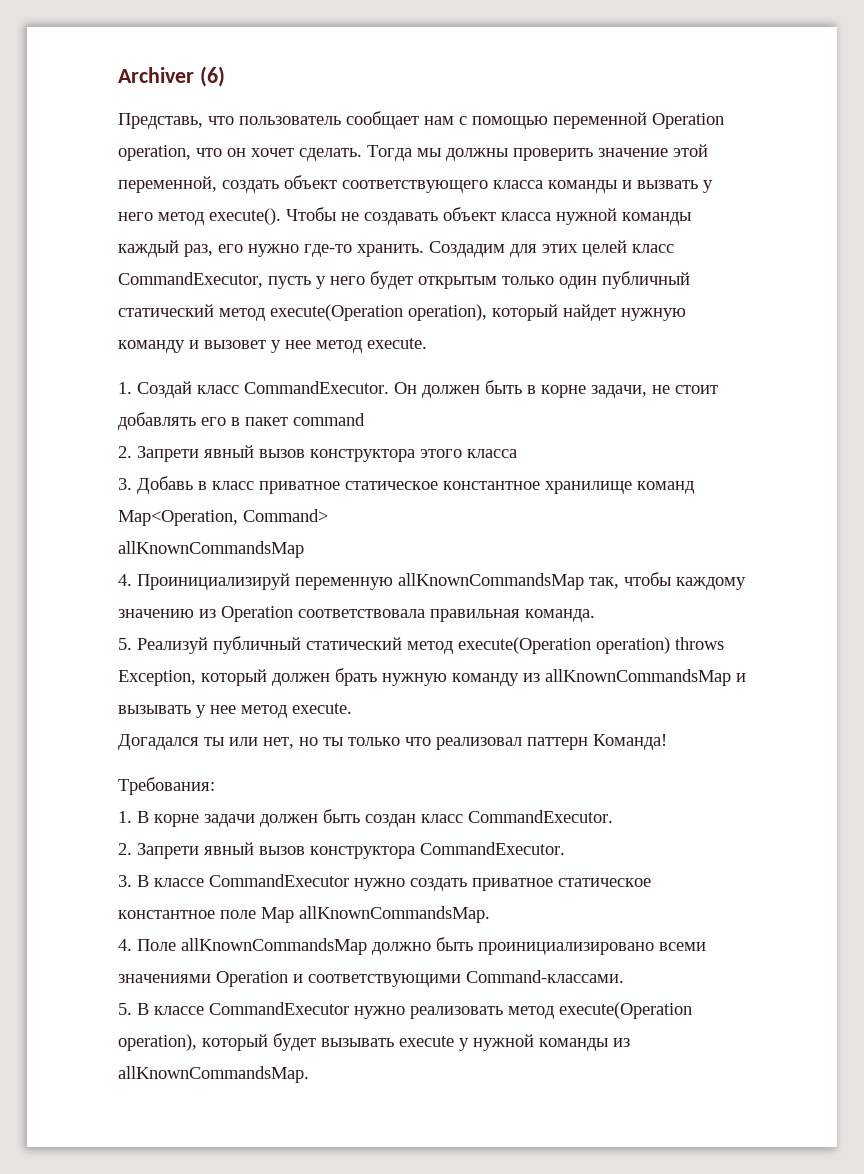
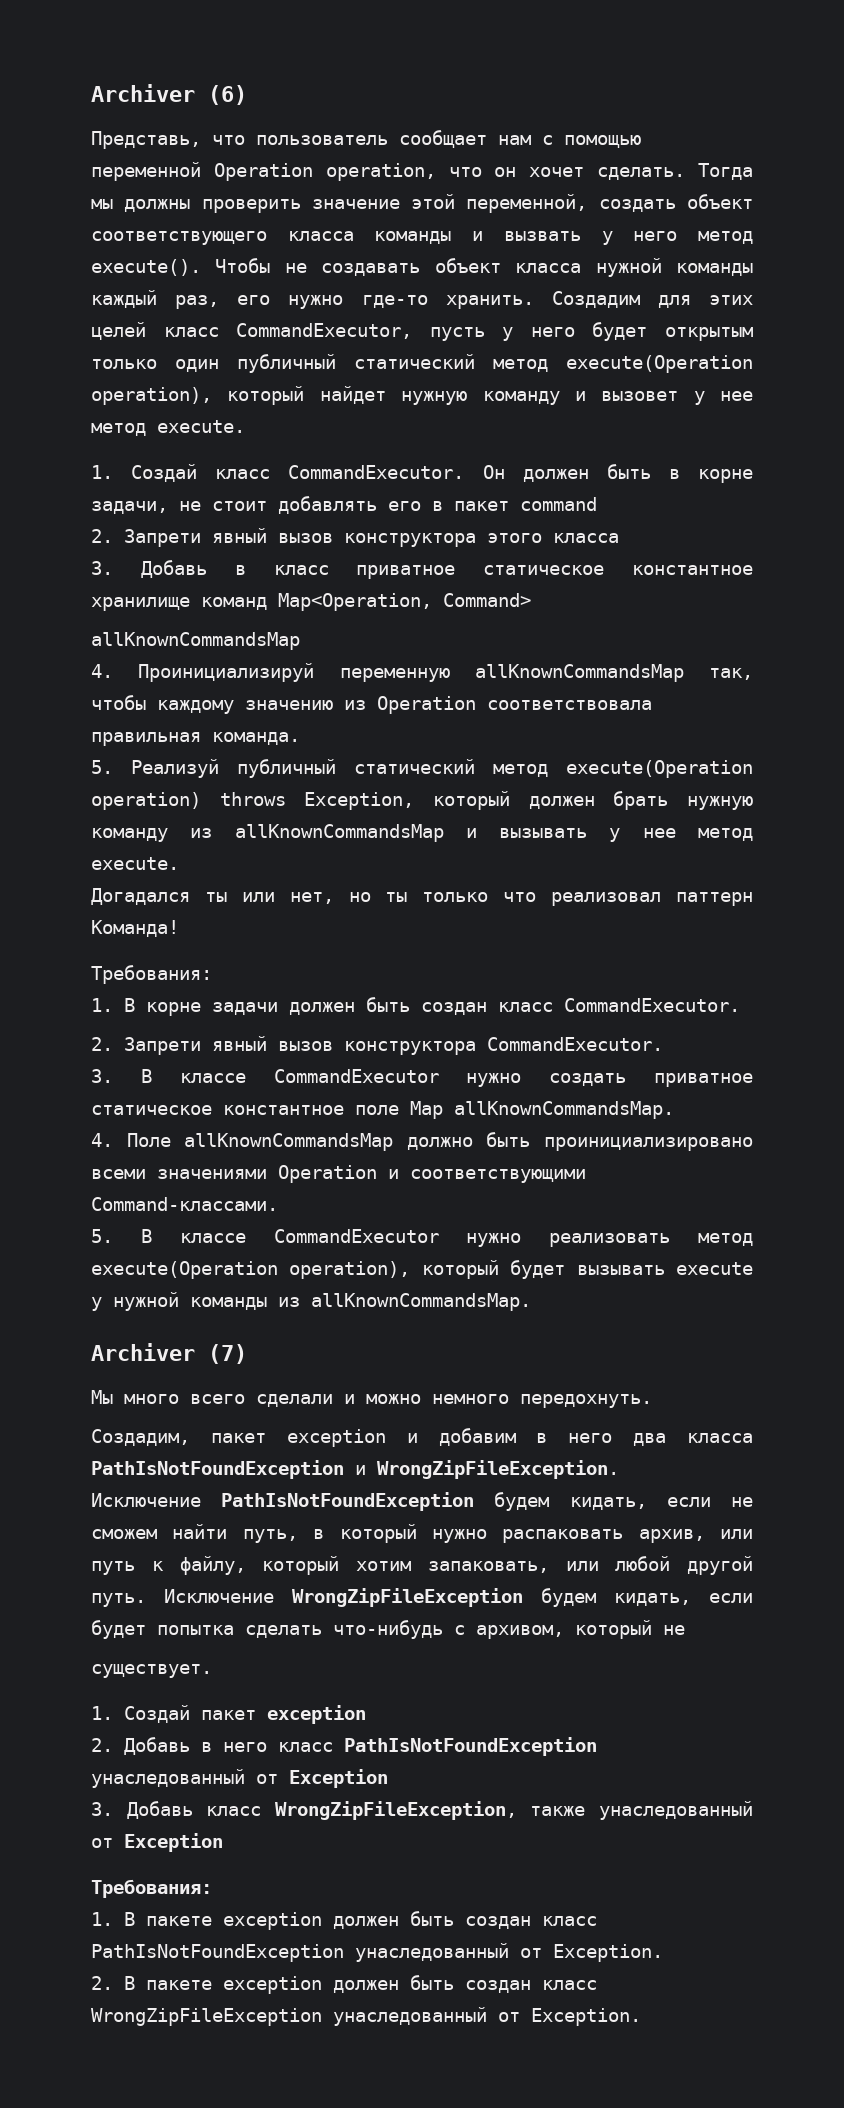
+ Archiver (7)
+ Мы много всего сделали и можно немного передохнуть.
+ Создадим, пакет exception и добавим в него два класса PathIsNotFoundException и WrongZipFileException.
+ Исключение PathIsNotFoundException будем кидать, если не сможем найти путь, в который нужно распаковать архив, или путь к файлу, который хотим запаковать, или любой другой путь. Исключение WrongZipFileException будем кидать, если будет попытка сделать что-нибудь с архивом, который не
+ существует.
+ 1. Создай пакет exception
+ 2. Добавь в него класс PathIsNotFoundException унаследованный от Exception
+ 3. Добавь класс WrongZipFileException, также унаследованный от Exception
+ Требования:
+ 1. В пакете exception должен быть создан класс PathIsNotFoundException унаследованный от Exception.
+ 2. В пакете exception должен быть создан класс WrongZipFileException унаследованный от Exception.

